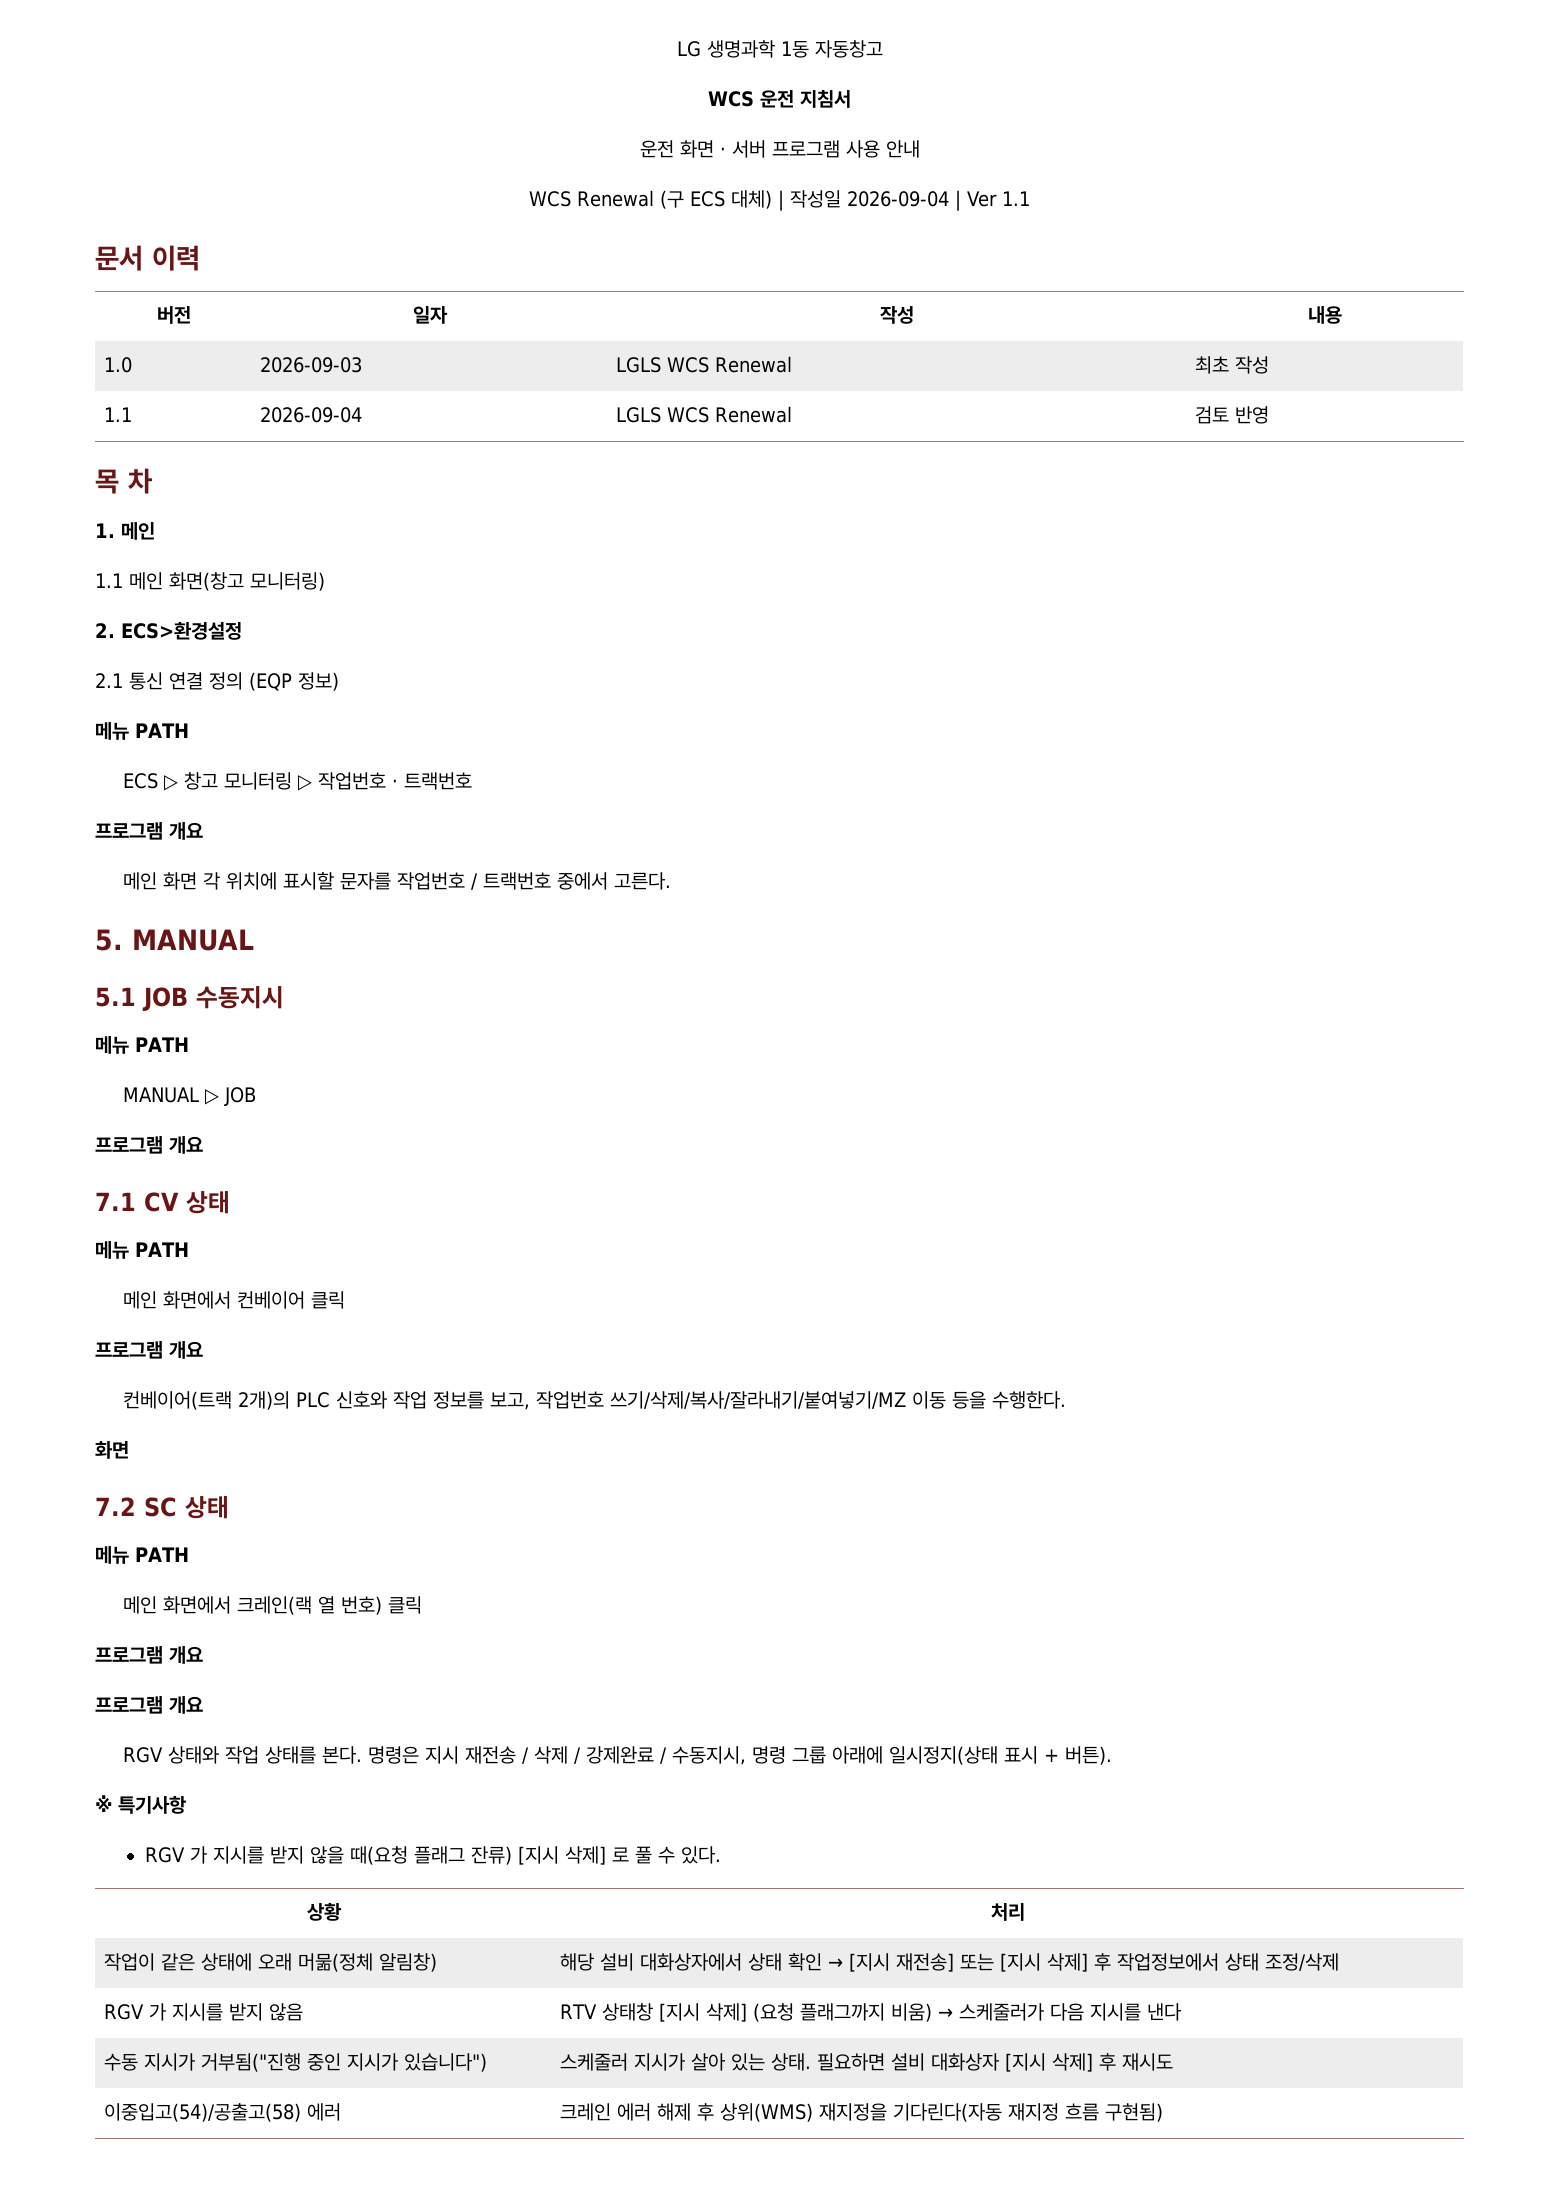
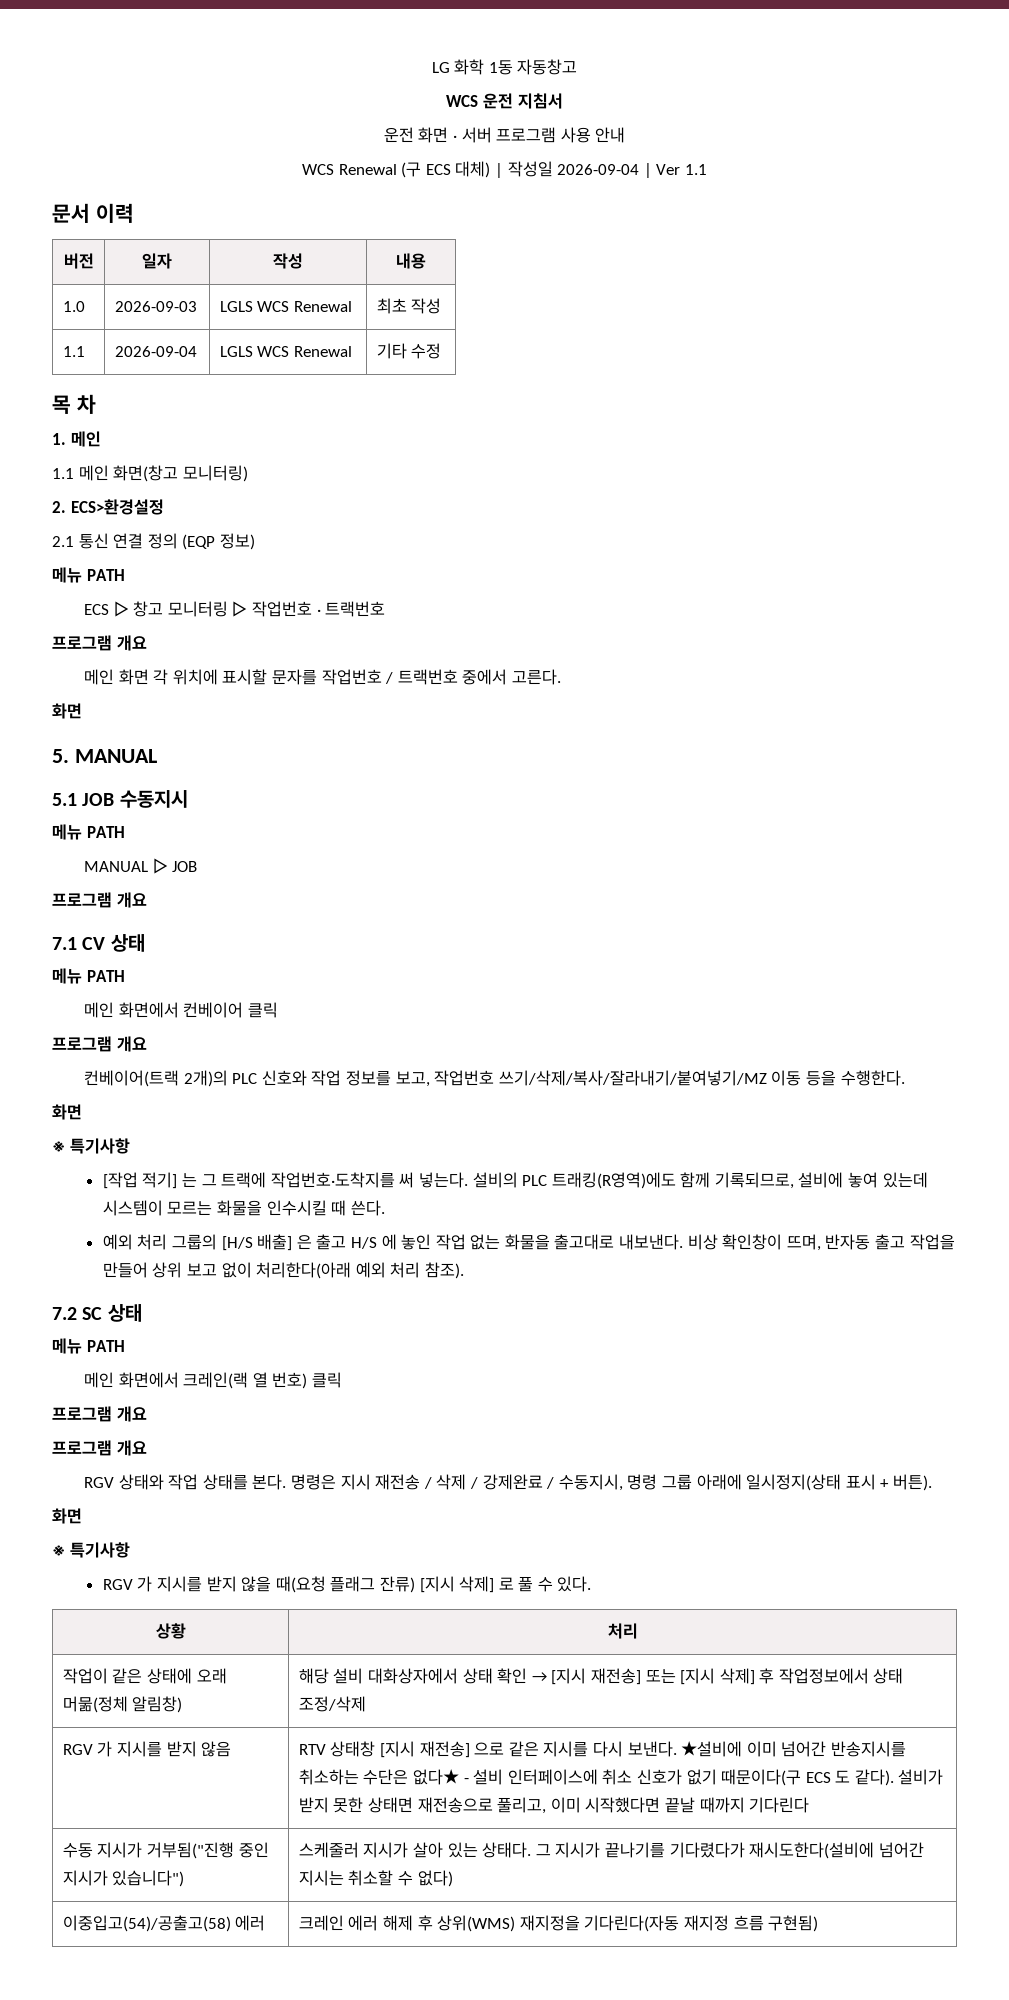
- LG 생명과학 1동 자동창고
+ LG 화학 1동 자동창고
- 1.1 | 2026-09-04 | LGLS WCS Renewal | 검토 반영
+ 1.1 | 2026-09-04 | LGLS WCS Renewal | 기타 수정
  메인 화면 각 위치에 표시할 문자를 작업번호 / 트랙번호 중에서 고른다.
+ 화면
  컨베이어(트랙 2개)의 PLC 신호와 작업 정보를 보고, 작업번호 쓰기/삭제/복사/잘라내기/붙여넣기/MZ 이동 등을 수행한다.
  화면
+ ※ 특기사항
+ [작업 적기] 는 그 트랙에 작업번호·도착지를 써 넣는다. 설비의 PLC 트래킹(R영역)에도 함께 기록되므로, 설비에 놓여 있는데 시스템이 모르는 화물을 인수시킬 때 쓴다.
+ 예외 처리 그룹의 [H/S 배출] 은 출고 H/S 에 놓인 작업 없는 화물을 출고대로 내보낸다. 비상 확인창이 뜨며, 반자동 출고 작업을 만들어 상위 보고 없이 처리한다(아래 예외 처리 참조).
  명령은 지시 재전송 / 삭제 / 강제완료 / 수동지시, 명령 그룹 아래에 일시정지(상태 표시 + 버튼).
+ 화면
- RTV 상태창 [지시 삭제] (요청 플래그까지 비움) → 스케줄러가 다음 지시를 낸다
+ RTV 상태창 [지시 재전송] 으로 같은 지시를 다시 보낸다. ★설비에 이미 넘어간 반송지시를 취소하는 수단은 없다★ - 설비 인터페이스에 취소 신호가 없기 때문이다(구 ECS 도 같다). 설비가 받지 못한 상태면 재전송으로 풀리고, 이미 시작했다면 끝날 때까지 기다린다
- 수동 지시가 거부됨("진행 중인 지시가 있습니다") | 스케줄러 지시가 살아 있는 상태. 필요하면 설비 대화상자 [지시 삭제] 후 재시도
+ 수동 지시가 거부됨("진행 중인 지시가 있습니다") | 스케줄러 지시가 살아 있는 상태다. 그 지시가 끝나기를 기다렸다가 재시도한다(설비에 넘어간 지시는 취소할 수 없다)

